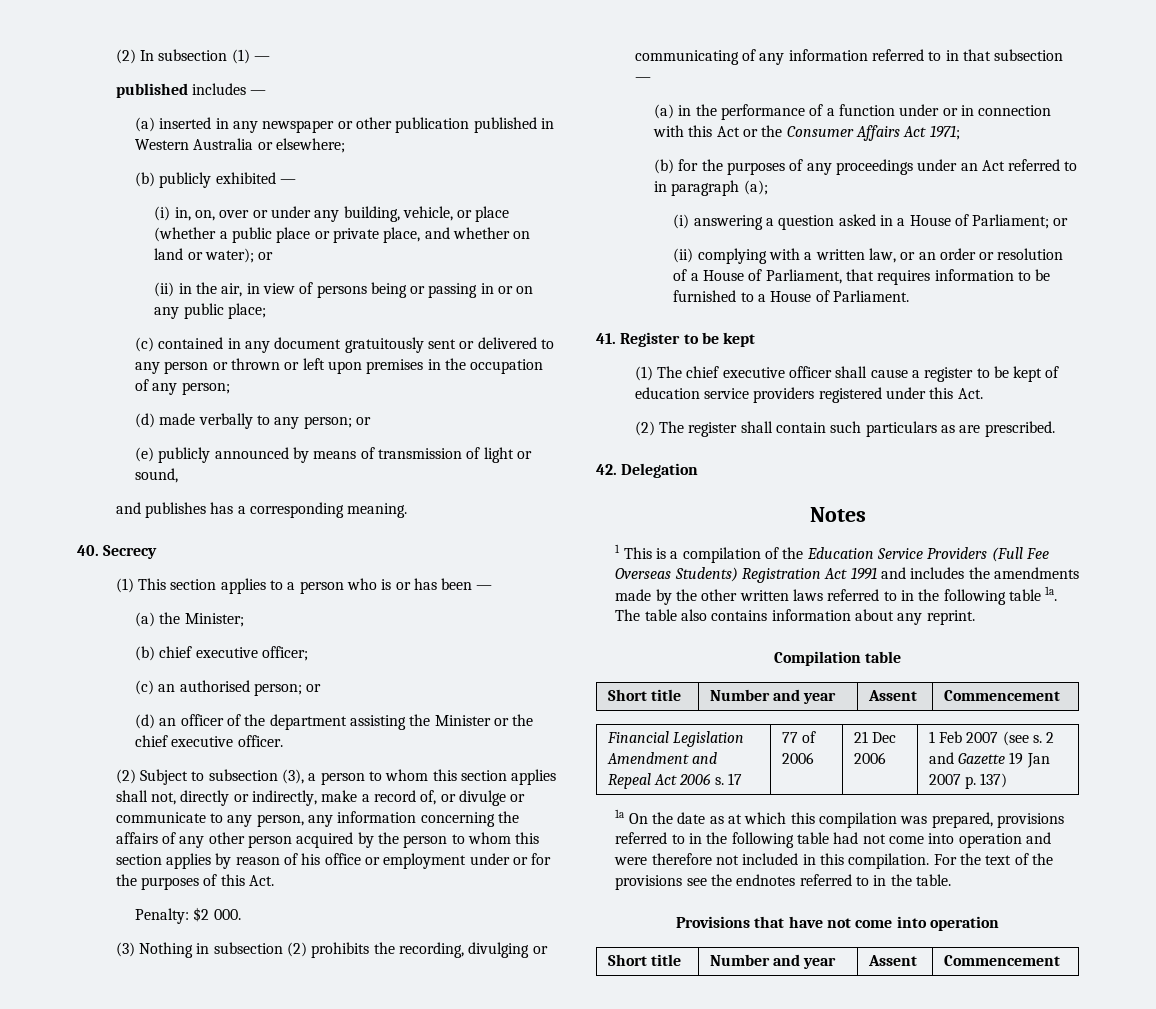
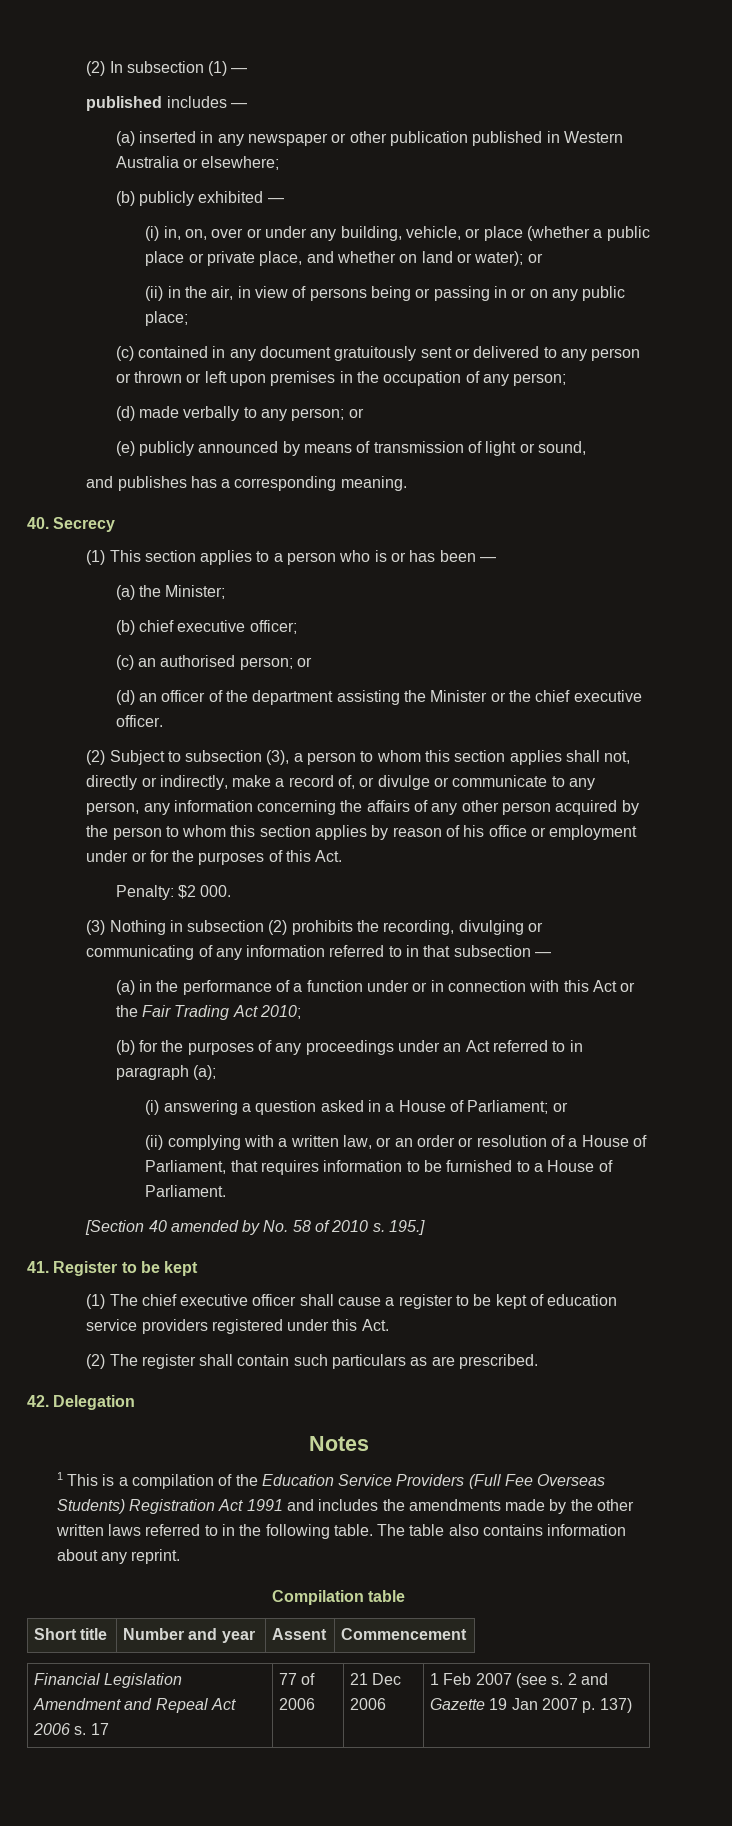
- (a) in the performance of a function under or in connection with this Act or the Consumer Affairs Act 1971;
+ (a) in the performance of a function under or in connection with this Act or the Fair Trading Act 2010;
+ [Section 40 amended by No. 58 of 2010 s. 195.]
- 1 This is a compilation of the Education Service Providers (Full Fee Overseas Students) Registration Act 1991 and includes the amendments made by the other written laws referred to in the following table 1a.
+ 1 This is a compilation of the Education Service Providers (Full Fee Overseas Students) Registration Act 1991 and includes the amendments made by the other written laws referred to in the following table.
- 1a On the date as at which this compilation was prepared, provisions referred to in the following table had not come into operation and were therefore not included in this compilation. For the text of the provisions see the endnotes referred to in the table.
- Provisions that have not come into operation
- Short title | Number and year | Assent | Commencement

